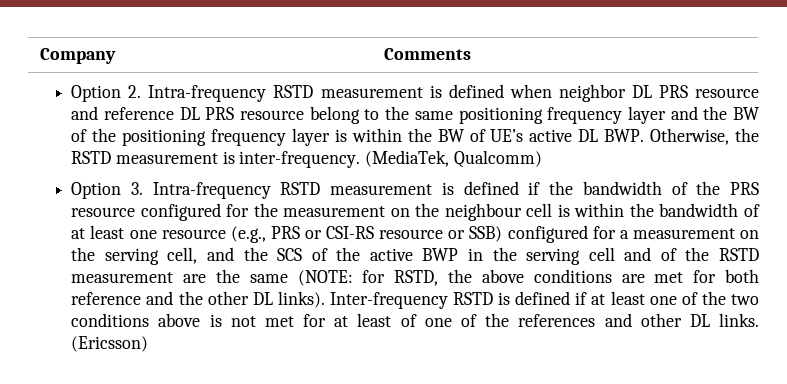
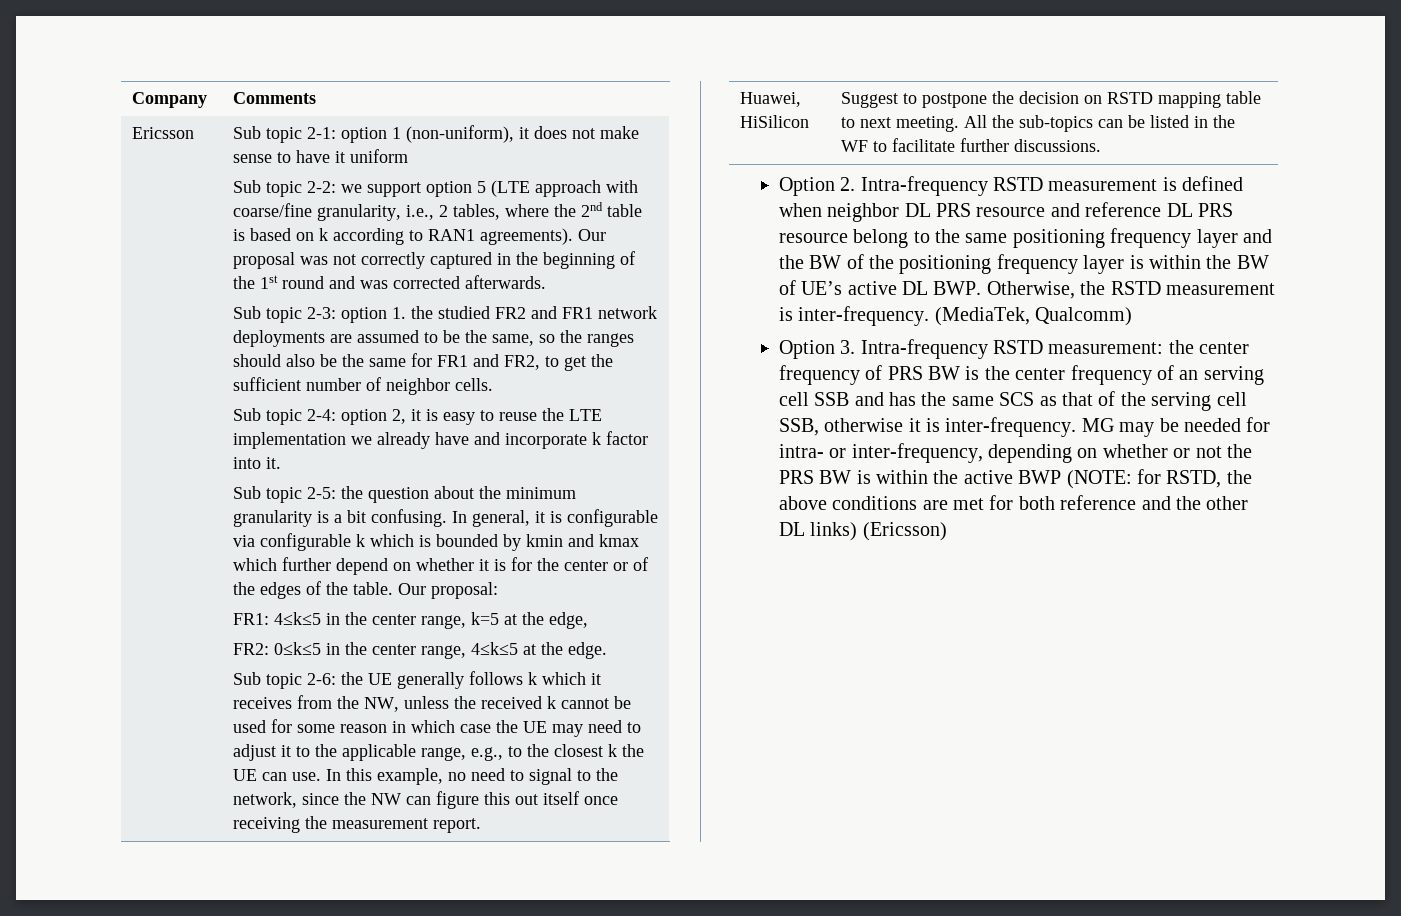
+ Ericsson | Sub topic 2-1: option 1 (non-uniform), it does not make sense to have it uniform
+ Sub topic 2-2: we support option 5 (LTE approach with coarse/fine granularity, i.e., 2 tables, where the 2nd table is based on k according to RAN1 agreements). Our proposal was not correctly captured in the beginning of the 1st round and was corrected afterwards.
+ Sub topic 2-3: option 1. the studied FR2 and FR1 network deployments are assumed to be the same, so the ranges should also be the same for FR1 and FR2, to get the sufficient number of neighbor cells.
+ Sub topic 2-4: option 2, it is easy to reuse the LTE implementation we already have and incorporate k factor into it.
+ Sub topic 2-5: the question about the minimum granularity is a bit confusing. In general, it is configurable via configurable k which is bounded by kmin and kmax which further depend on whether it is for the center or of the edges of the table. Our proposal:
+ FR1: 4≤k≤5 in the center range, k=5 at the edge,
+ FR2: 0≤k≤5 in the center range, 4≤k≤5 at the edge.
+ Sub topic 2-6: the UE generally follows k which it receives from the NW, unless the received k cannot be used for some reason in which case the UE may need to adjust it to the applicable range, e.g., to the closest k the UE can use. In this example, no need to signal to the network, since the NW can figure this out itself once receiving the measurement report.
+ Huawei, HiSilicon | Suggest to postpone the decision on RSTD mapping table to next meeting. All the sub-topics can be listed in the WF to facilitate further discussions.
- Option 3. Intra-frequency RSTD measurement is defined if the bandwidth of the PRS resource configured for the measurement on the neighbour cell is within the bandwidth of at least one resource (e.g., PRS or CSI-RS resource or SSB) configured for a measurement on the serving cell, and the SCS of the active BWP in the serving cell and of the RSTD measurement are the same (NOTE: for RSTD, the above conditions are met for both reference and the other DL links). Inter-frequency RSTD is defined if at least one of the two conditions above is not met for at least of one of the references and other DL links. (Ericsson)
+ Option 3. Intra-frequency RSTD measurement: the center frequency of PRS BW is the center frequency of an serving cell SSB and has the same SCS as that of the serving cell SSB, otherwise it is inter-frequency. MG may be needed for intra- or inter-frequency, depending on whether or not the PRS BW is within the active BWP (NOTE: for RSTD, the above conditions are met for both reference and the other DL links) (Ericsson)

